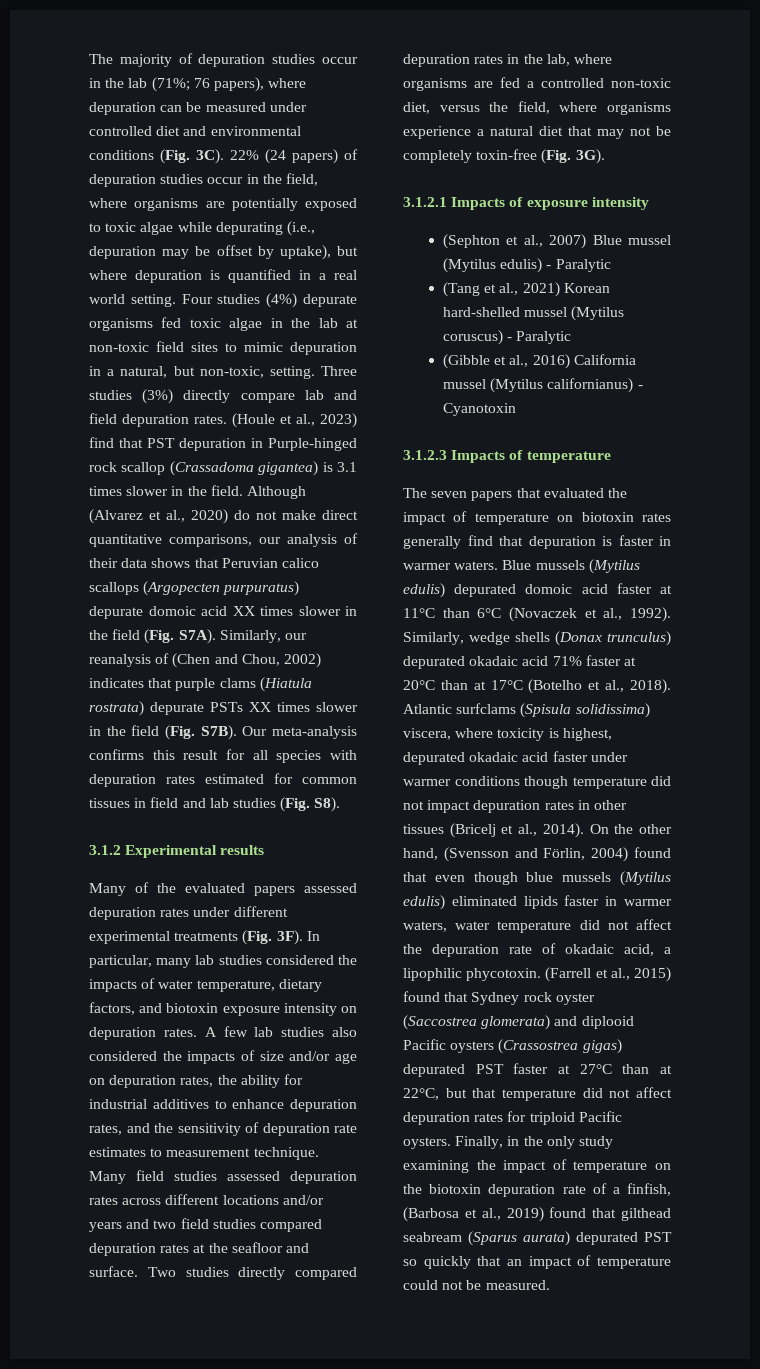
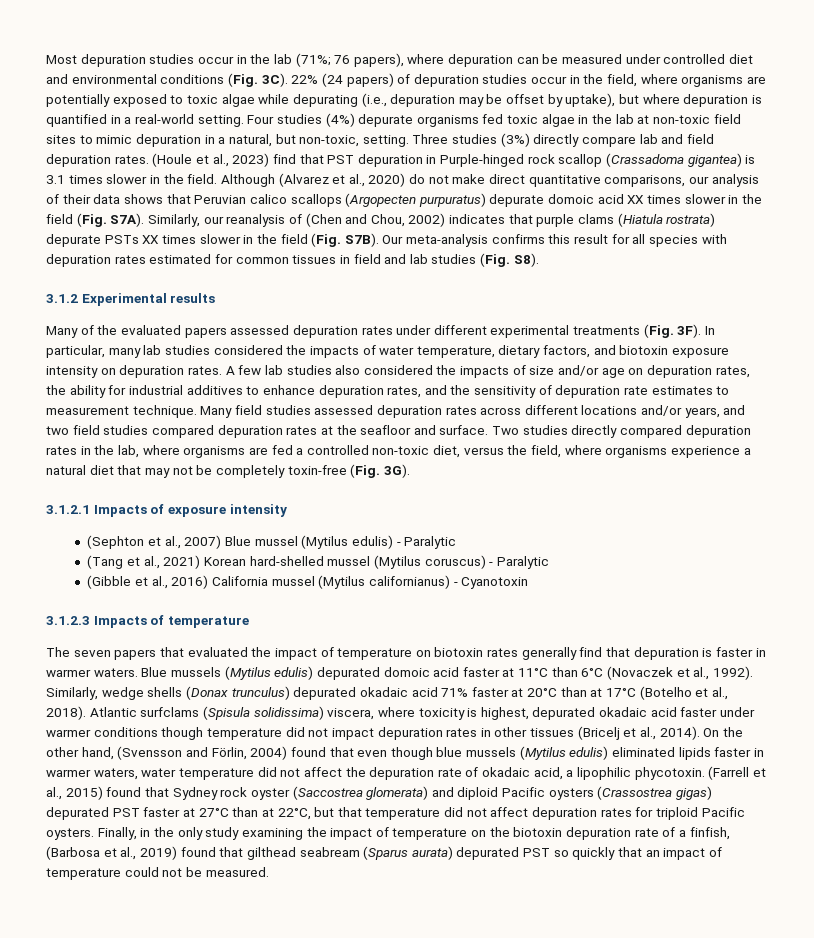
- The majority of depuration studies occur in the lab (71%; 76 papers), where depuration can be measured under controlled diet and environmental conditions (Fig. 3C).
+ Most depuration studies occur in the lab (71%; 76 papers), where depuration can be measured under controlled diet and environmental conditions (Fig. 3C).
- 22% (24 papers) of depuration studies occur in the field, where organisms are potentially exposed to toxic algae while depurating (i.e., depuration may be offset by uptake), but where depuration is quantified in a real world setting.
+ 22% (24 papers) of depuration studies occur in the field, where organisms are potentially exposed to toxic algae while depurating (i.e., depuration may be offset by uptake), but where depuration is quantified in a real-world setting.
- Many field studies assessed depuration rates across different locations and/or years and two field studies compared depuration rates at the seafloor and surface.
+ Many field studies assessed depuration rates across different locations and/or years, and two field studies compared depuration rates at the seafloor and surface.
- (Farrell et al., 2015) found that Sydney rock oyster (Saccostrea glomerata) and diplooid Pacific oysters (Crassostrea gigas) depurated PST faster at 27°C than at 22°C, but that temperature did not affect depuration rates for triploid Pacific oysters.
+ (Farrell et al., 2015) found that Sydney rock oyster (Saccostrea glomerata) and diploid Pacific oysters (Crassostrea gigas) depurated PST faster at 27°C than at 22°C, but that temperature did not affect depuration rates for triploid Pacific oysters.

